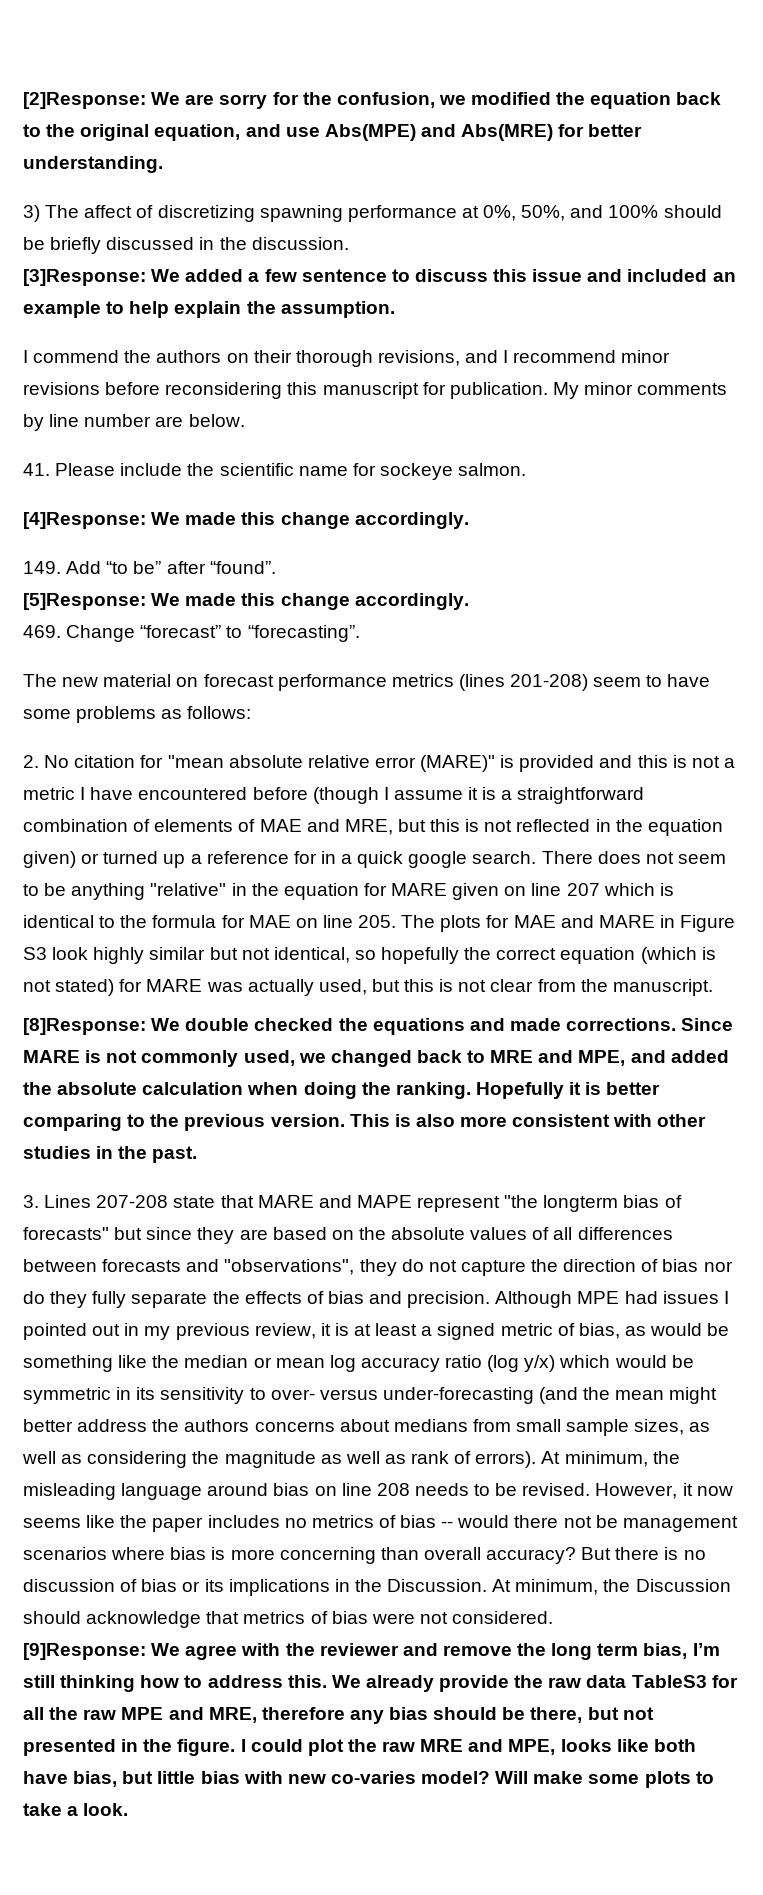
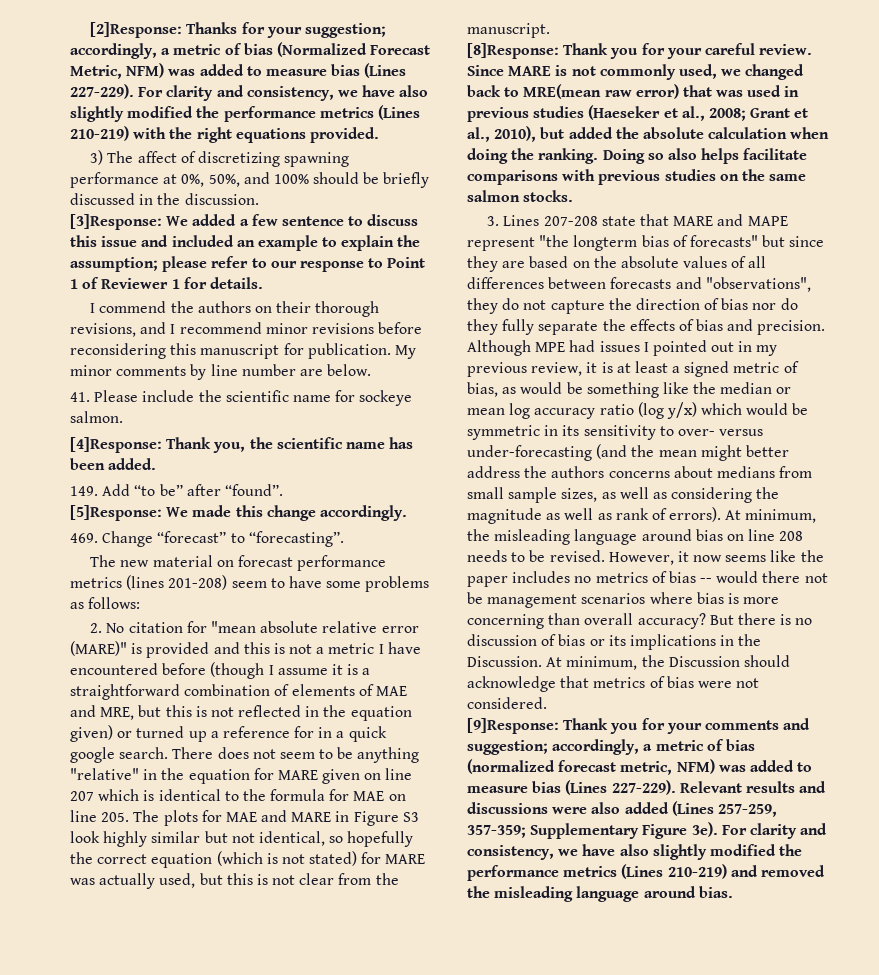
- [2]Response: We are sorry for the confusion, we modified the equation back to the original equation, and use Abs(MPE) and Abs(MRE) for better understanding.
+ [2]Response: Thanks for your suggestion; accordingly, a metric of bias (Normalized Forecast Metric, NFM) was added to measure bias (Lines 227-229). For clarity and consistency, we have also slightly modified the performance metrics (Lines 210-219) with the right equations provided.
- [3]Response: We added a few sentence to discuss this issue and included an example to help explain the assumption.
+ [3]Response: We added a few sentence to discuss this issue and included an example to explain the assumption; please refer to our response to Point 1 of Reviewer 1 for details.
- [4]Response: We made this change accordingly.
+ [4]Response: Thank you, the scientific name has been added.
- [8]Response: We double checked the equations and made corrections.
+ [8]Response: Thank you for your careful review.
- Since MARE is not commonly used, we changed back to MRE and MPE, and added the absolute calculation when doing the ranking.
+ Since MARE is not commonly used, we changed back to MRE(mean raw error) that was used in previous studies (Haeseker et al., 2008; Grant et al., 2010), but added the absolute calculation when doing the ranking.
- Hopefully it is better comparing to the previous version. This is also more consistent with other studies in the past.
+ Doing so also helps facilitate comparisons with previous studies on the same salmon stocks.
- [9]Response: We agree with the reviewer and remove the long term bias, I’m still thinking how to address this. We already provide the raw data TableS3 for all the raw MPE and MRE, therefore any bias should be there, but not presented in the figure. I could plot the raw MRE and MPE, looks like both have bias, but little bias with new co-varies model? Will make some plots to take a look.
+ [9]Response: Thank you for your comments and suggestion; accordingly, a metric of bias (normalized forecast metric, NFM) was added to measure bias (Lines 227-229). Relevant results and discussions were also added (Lines 257-259, 357-359; Supplementary Figure 3e). For clarity and consistency, we have also slightly modified the performance metrics (Lines 210-219) and removed the misleading language around bias.

